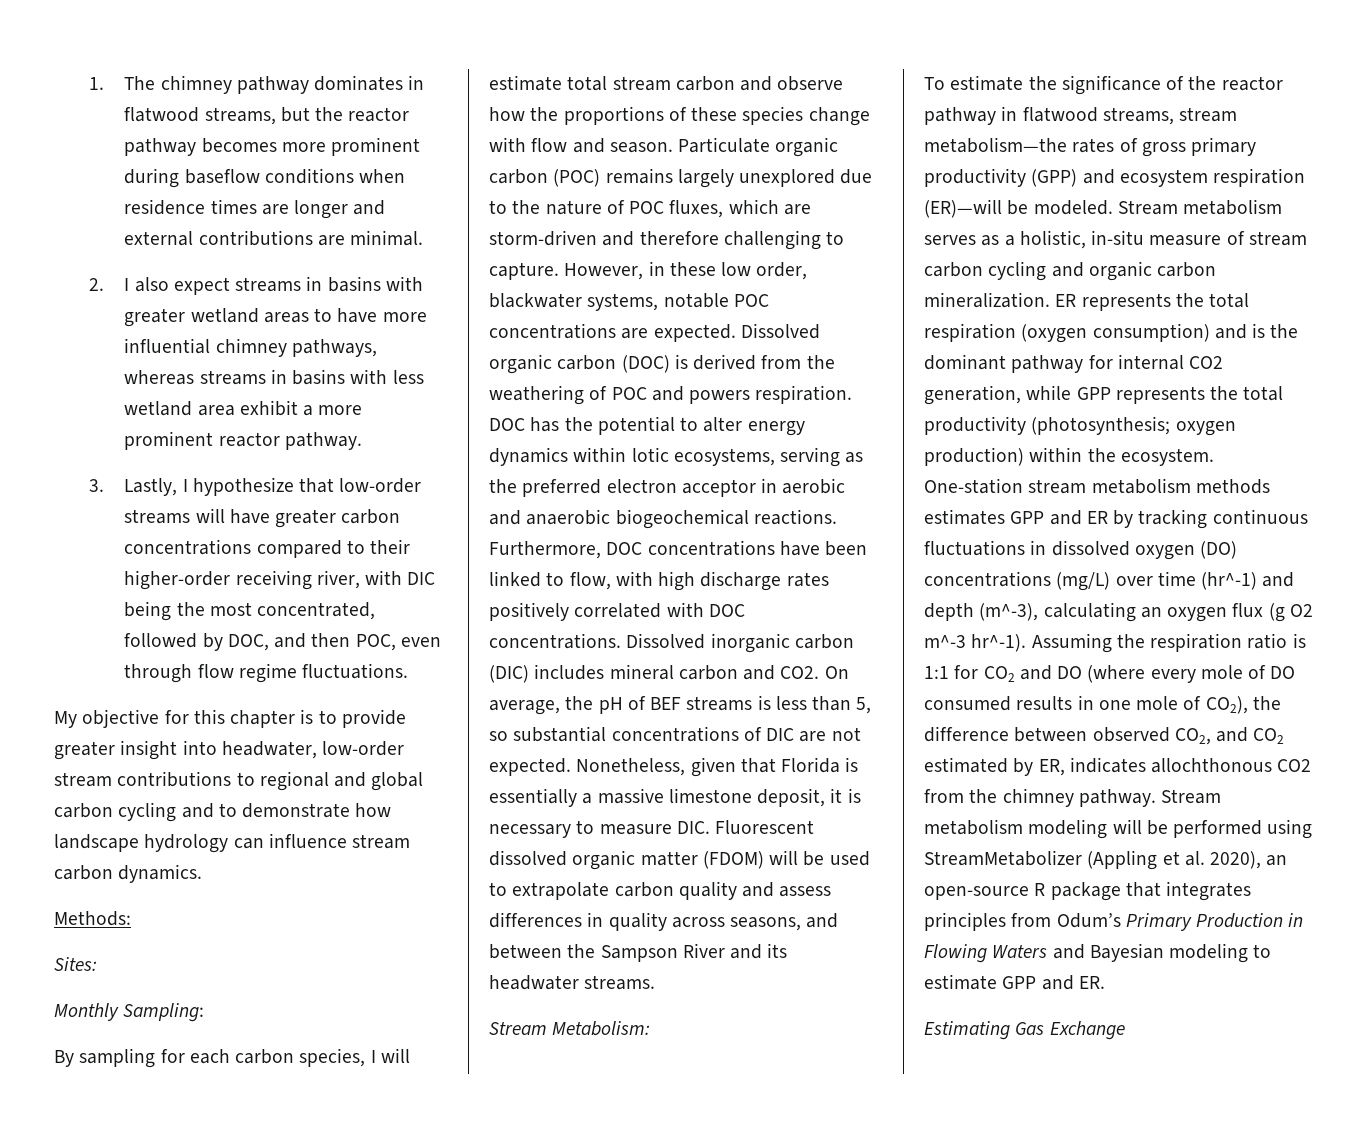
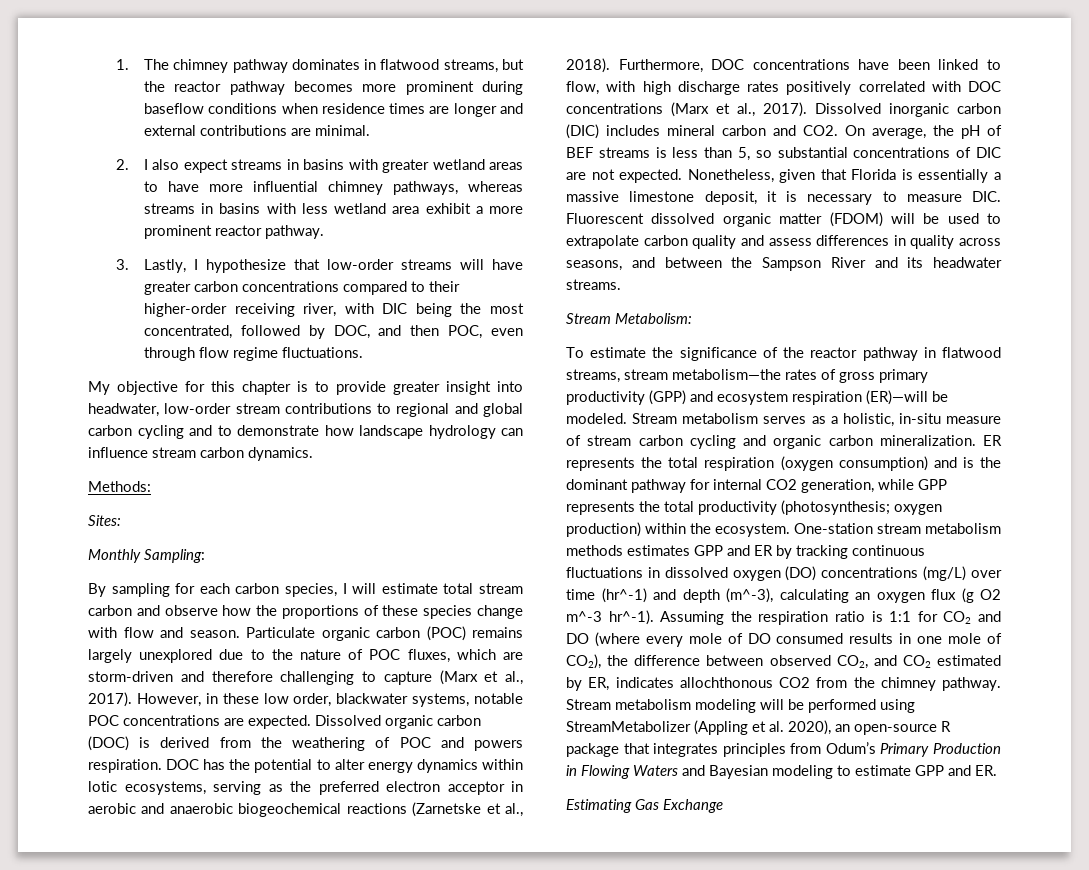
- Particulate organic carbon (POC) remains largely unexplored due to the nature of POC fluxes, which are storm-driven and therefore challenging to capture.
+ Particulate organic carbon (POC) remains largely unexplored due to the nature of POC fluxes, which are storm-driven and therefore challenging to capture (Marx et al., 2017).
- DOC has the potential to alter energy dynamics within lotic ecosystems, serving as the preferred electron acceptor in aerobic and anaerobic biogeochemical reactions.
+ DOC has the potential to alter energy dynamics within lotic ecosystems, serving as the preferred electron acceptor in aerobic and anaerobic biogeochemical reactions (Zarnetske et al., 2018).
- Furthermore, DOC concentrations have been linked to flow, with high discharge rates positively correlated with DOC concentrations.
+ Furthermore, DOC concentrations have been linked to flow, with high discharge rates positively correlated with DOC concentrations (Marx et al., 2017).

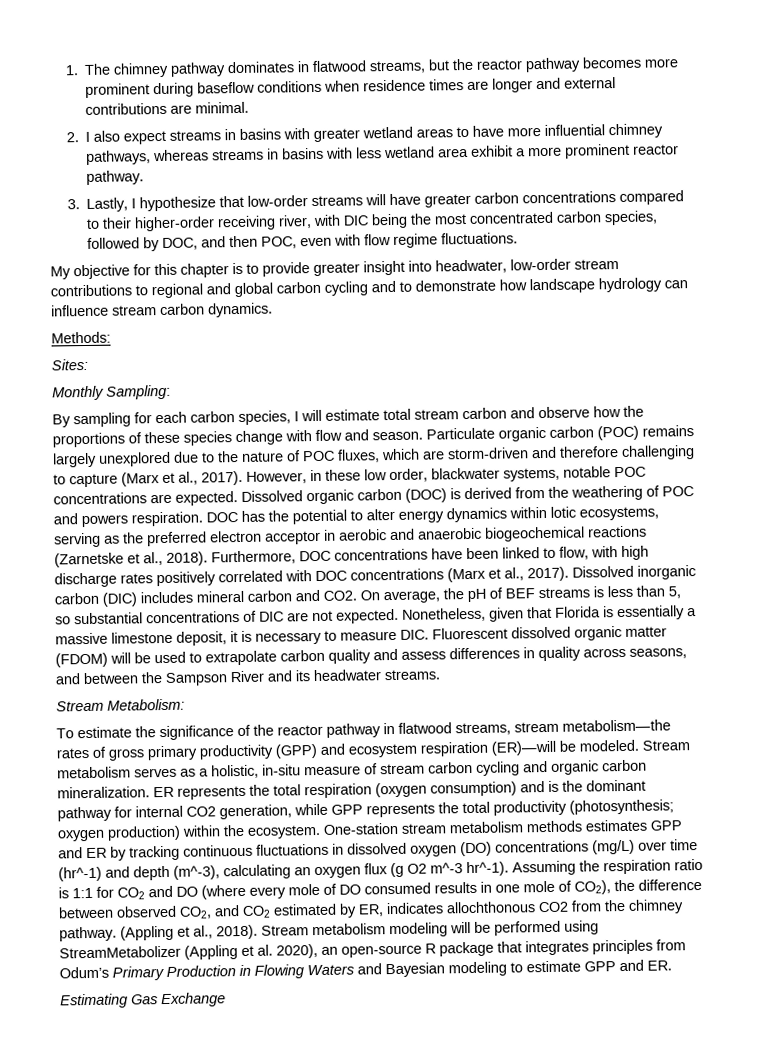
- 3. Lastly, I hypothesize that low-order streams will have greater carbon concentrations compared to their higher-order receiving river, with DIC being the most concentrated, followed by DOC, and then POC, even through flow regime fluctuations.
+ 3. Lastly, I hypothesize that low-order streams will have greater carbon concentrations compared to their higher-order receiving river, with DIC being the most concentrated carbon species, followed by DOC, and then POC, even with flow regime fluctuations.
+ (Appling et al., 2018).

